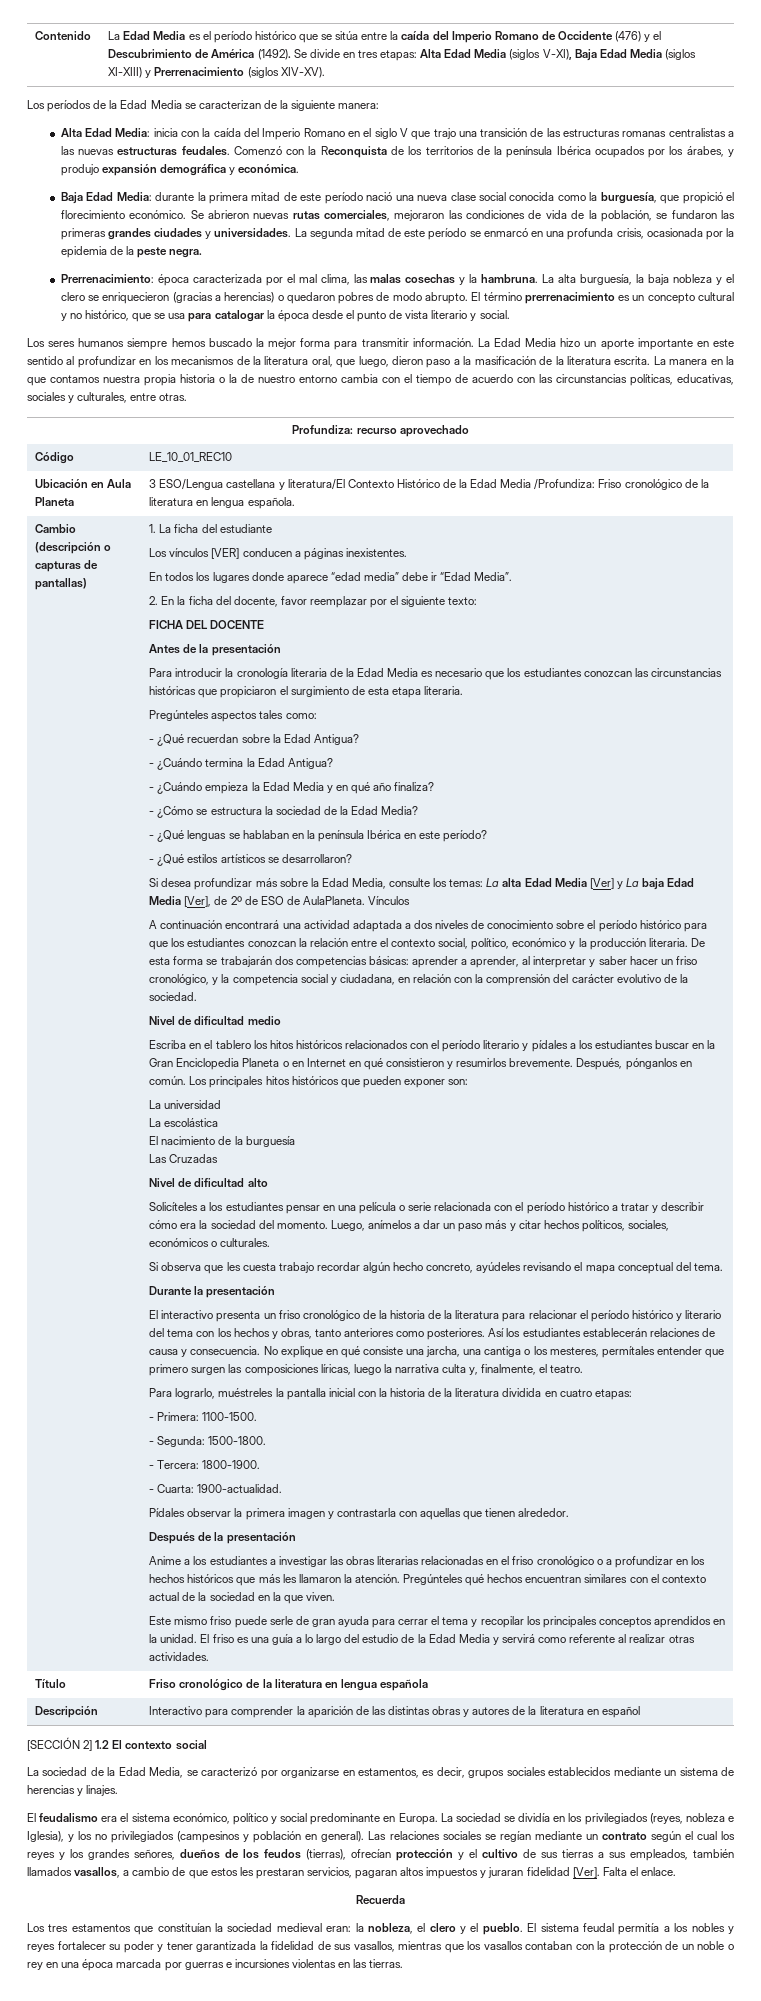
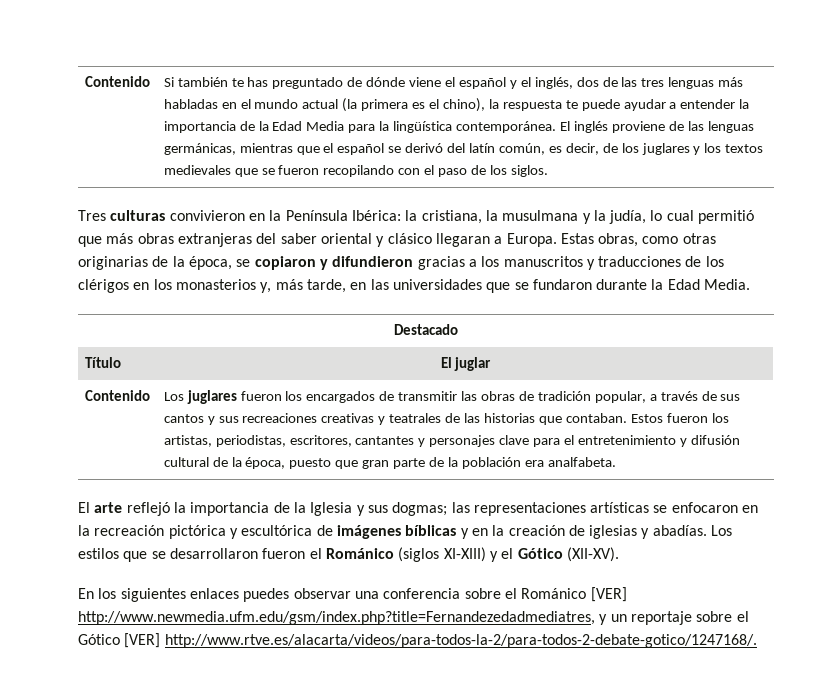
- Contenido | La Edad Media es el período histórico que se sitúa entre la caída del Imperio Romano de Occidente (476) y el Descubrimiento de América (1492). Se divide en tres etapas: Alta Edad Media (siglos V-XI), Baja Edad Media (siglos XI-XIII) y Prerrenacimiento (siglos XIV-XV).
- Los períodos de la Edad Media se caracterizan de la siguiente manera:
- Alta Edad Media: inicia con la caída del Imperio Romano en el siglo V que trajo una transición de las estructuras romanas centralistas a las nuevas estructuras feudales. Comenzó con la Reconquista de los territorios de la península Ibérica ocupados por los árabes, y produjo expansión demográfica y económica.
- Baja Edad Media: durante la primera mitad de este período nació una nueva clase social conocida como la burguesía, que propició el florecimiento económico. Se abrieron nuevas rutas comerciales, mejoraron las condiciones de vida de la población, se fundaron las primeras grandes ciudades y universidades. La segunda mitad de este período se enmarcó en una profunda crisis, ocasionada por la epidemia de la peste negra.
- Prerrenacimiento: época caracterizada por el mal clima, las malas cosechas y la hambruna. La alta burguesía, la baja nobleza y el clero se enriquecieron (gracias a herencias) o quedaron pobres de modo abrupto. El término prerrenacimiento es un concepto cultural y no histórico, que se usa para catalogar la época desde el punto de vista literario y social.
- Los seres humanos siempre hemos buscado la mejor forma para transmitir información. La Edad Media hizo un aporte importante en este sentido al profundizar en los mecanismos de la literatura oral, que luego, dieron paso a la masificación de la literatura escrita. La manera en la que contamos nuestra propia historia o la de nuestro entorno cambia con el tiempo de acuerdo con las circunstancias políticas, educativas, sociales y culturales, entre otras.
- Profundiza: recurso aprovechado
- Código | LE_10_01_REC10
- Ubicación en Aula Planeta | 3 ESO/Lengua castellana y literatura/El Contexto Histórico de la Edad Media /Profundiza: Friso cronológico de la literatura en lengua española.
- Cambio (descripción o capturas de pantallas) | 1. La ficha del estudiante
- Los vínculos [VER] conducen a páginas inexistentes.
- En todos los lugares donde aparece “edad media” debe ir “Edad Media”.
- 2. En la ficha del docente, favor reemplazar por el siguiente texto:
- FICHA DEL DOCENTE
- Antes de la presentación
- Para introducir la cronología literaria de la Edad Media es necesario que los estudiantes conozcan las circunstancias históricas que propiciaron el surgimiento de esta etapa literaria.
- Pregúnteles aspectos tales como:
- - ¿Qué recuerdan sobre la Edad Antigua?
- - ¿Cuándo termina la Edad Antigua?
- - ¿Cuándo empieza la Edad Media y en qué año finaliza?
- - ¿Cómo se estructura la sociedad de la Edad Media?
- - ¿Qué lenguas se hablaban en la península Ibérica en este período?
- - ¿Qué estilos artísticos se desarrollaron?
- Si desea profundizar más sobre la Edad Media, consulte los temas: La alta Edad Media [Ver] y La baja Edad Media [Ver], de 2º de ESO de AulaPlaneta. Vínculos
- A continuación encontrará una actividad adaptada a dos niveles de conocimiento sobre el período histórico para que los estudiantes conozcan la relación entre el contexto social, político, económico y la producción literaria. De esta forma se trabajarán dos competencias básicas: aprender a aprender, al interpretar y saber hacer un friso cronológico, y la competencia social y ciudadana, en relación con la comprensión del carácter evolutivo de la sociedad.
- Nivel de dificultad medio
- Escriba en el tablero los hitos históricos relacionados con el período literario y pídales a los estudiantes buscar en la Gran Enciclopedia Planeta o en Internet en qué consistieron y resumirlos brevemente. Después, pónganlos en común. Los principales hitos históricos que pueden exponer son:
- La universidad
- La escolástica
- El nacimiento de la burguesía
- Las Cruzadas
- Nivel de dificultad alto
- Solicíteles a los estudiantes pensar en una película o serie relacionada con el período histórico a tratar y describir cómo era la sociedad del momento. Luego, anímelos a dar un paso más y citar hechos políticos, sociales, económicos o culturales.
- Si observa que les cuesta trabajo recordar algún hecho concreto, ayúdeles revisando el mapa conceptual del tema.
- Durante la presentación
- El interactivo presenta un friso cronológico de la historia de la literatura para relacionar el período histórico y literario del tema con los hechos y obras, tanto anteriores como posteriores. Así los estudiantes establecerán relaciones de causa y consecuencia. No explique en qué consiste una jarcha, una cantiga o los mesteres, permítales entender que primero surgen las composiciones líricas, luego la narrativa culta y, finalmente, el teatro.
- Para lograrlo, muéstreles la pantalla inicial con la historia de la literatura dividida en cuatro etapas:
- - Primera: 1100-1500.
- - Segunda: 1500-1800.
- - Tercera: 1800-1900.
- - Cuarta: 1900-actualidad.
- Pídales observar la primera imagen y contrastarla con aquellas que tienen alrededor.
- Después de la presentación
- Anime a los estudiantes a investigar las obras literarias relacionadas en el friso cronológico o a profundizar en los hechos históricos que más les llamaron la atención. Pregúnteles qué hechos encuentran similares con el contexto actual de la sociedad en la que viven.
- Este mismo friso puede serle de gran ayuda para cerrar el tema y recopilar los principales conceptos aprendidos en la unidad. El friso es una guía a lo largo del estudio de la Edad Media y servirá como referente al realizar otras actividades.
- Título | Friso cronológico de la literatura en lengua española
- Descripción | Interactivo para comprender la aparición de las distintas obras y autores de la literatura en español
- [SECCIÓN 2] 1.2 El contexto social
- La sociedad de la Edad Media, se caracterizó por organizarse en estamentos, es decir, grupos sociales establecidos mediante un sistema de herencias y linajes.
- El feudalismo era el sistema económico, político y social predominante en Europa. La sociedad se dividía en los privilegiados (reyes, nobleza e Iglesia), y los no privilegiados (campesinos y población en general). Las relaciones sociales se regían mediante un contrato según el cual los reyes y los grandes señores, dueños de los feudos (tierras), ofrecían protección y el cultivo de sus tierras a sus empleados, también llamados vasallos, a cambio de que estos les prestaran servicios, pagaran altos impuestos y juraran fidelidad [Ver]. Falta el enlace.
- Recuerda
- Los tres estamentos que constituían la sociedad medieval eran: la nobleza, el clero y el pueblo. El sistema feudal permitía a los nobles y reyes fortalecer su poder y tener garantizada la fidelidad de sus vasallos, mientras que los vasallos contaban con la protección de un noble o rey en una época marcada por guerras e incursiones violentas en las tierras.
+ Contenido | Si también te has preguntado de dónde viene el español y el inglés, dos de las tres lenguas más habladas en el mundo actual (la primera es el chino), la respuesta te puede ayudar a entender la importancia de la Edad Media para la lingüística contemporánea. El inglés proviene de las lenguas germánicas, mientras que el español se derivó del latín común, es decir, de los juglares y los textos medievales que se fueron recopilando con el paso de los siglos.
+ Tres culturas convivieron en la Península Ibérica: la cristiana, la musulmana y la judía, lo cual permitió que más obras extranjeras del saber oriental y clásico llegaran a Europa. Estas obras, como otras originarias de la época, se copiaron y difundieron gracias a los manuscritos y traducciones de los clérigos en los monasterios y, más tarde, en las universidades que se fundaron durante la Edad Media.
+ Destacado
+ Título | El juglar
+ Contenido | Los juglares fueron los encargados de transmitir las obras de tradición popular, a través de sus cantos y sus recreaciones creativas y teatrales de las historias que contaban. Estos fueron los artistas, periodistas, escritores, cantantes y personajes clave para el entretenimiento y difusión cultural de la época, puesto que gran parte de la población era analfabeta.
+ El arte reflejó la importancia de la Iglesia y sus dogmas; las representaciones artísticas se enfocaron en la recreación pictórica y escultórica de imágenes bíblicas y en la creación de iglesias y abadías. Los estilos que se desarrollaron fueron el Románico (siglos XI-XIII) y el Gótico (XII-XV).
+ En los siguientes enlaces puedes observar una conferencia sobre el Románico [VER] http://www.newmedia.ufm.edu/gsm/index.php?title=Fernandezedadmediatres, y un reportaje sobre el Gótico [VER] http://www.rtve.es/alacarta/videos/para-todos-la-2/para-todos-2-debate-gotico/1247168/.

